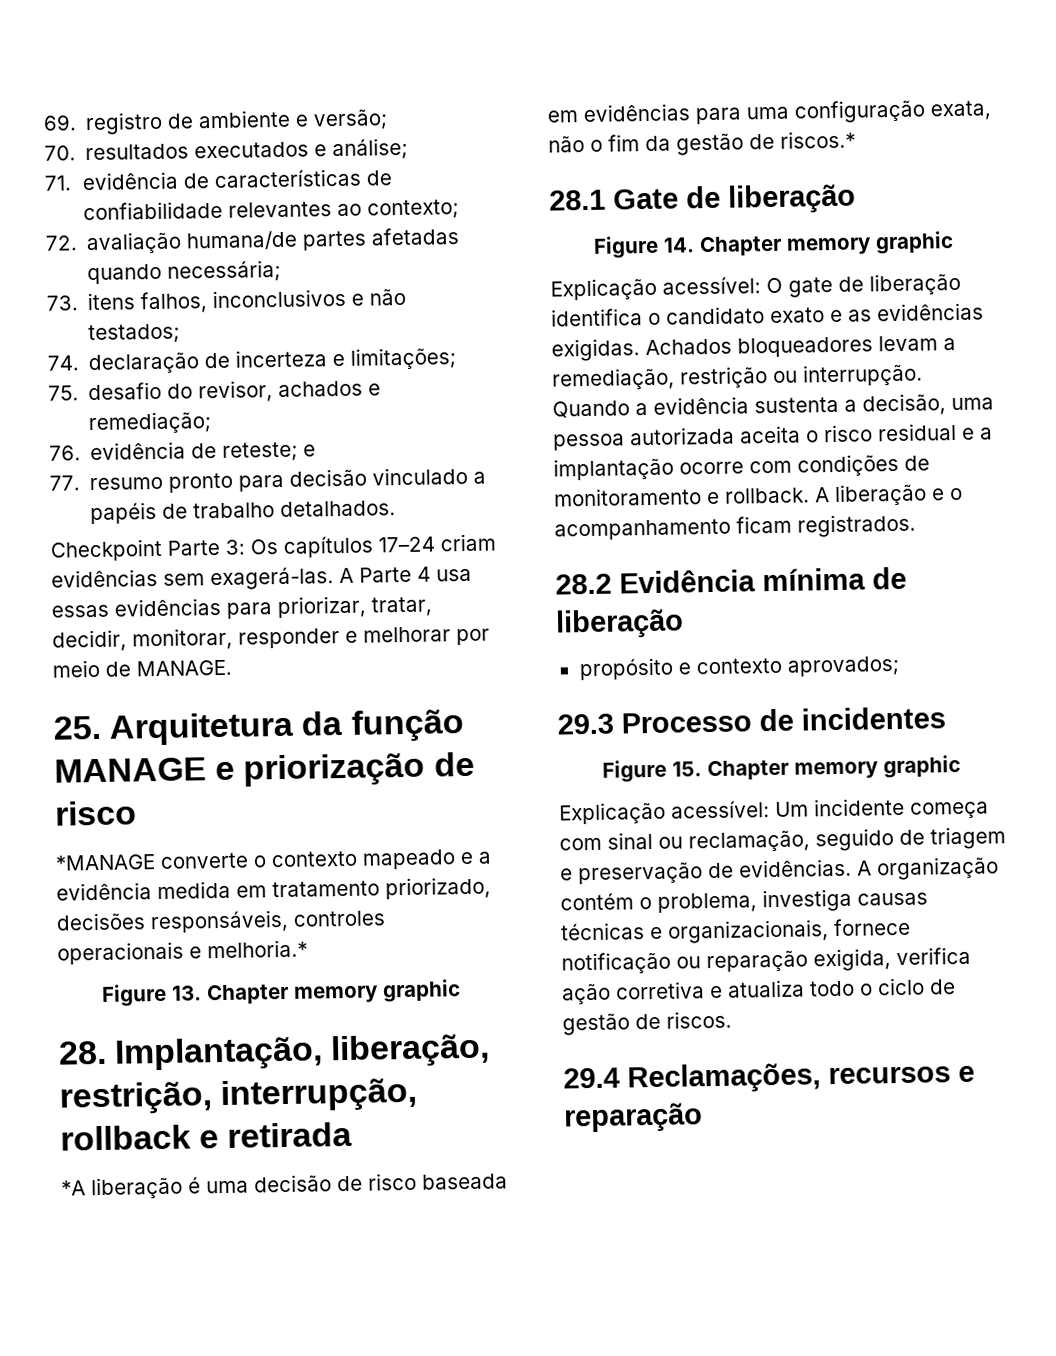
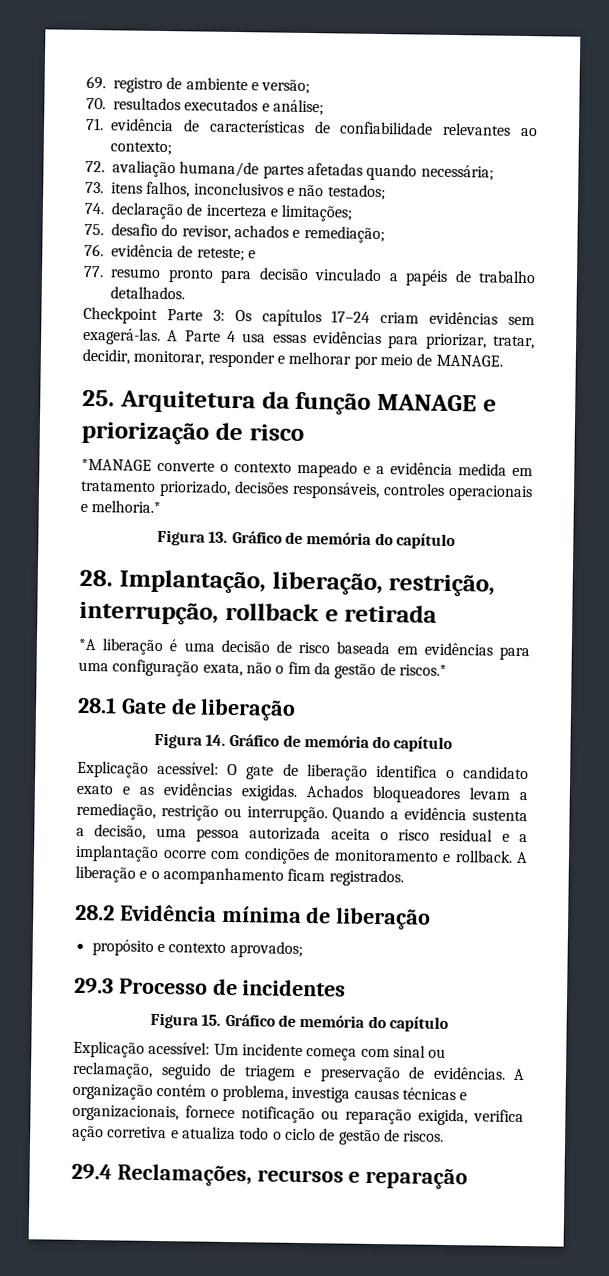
- Figure 13. Chapter memory graphic
+ Figura 13. Gráfico de memória do capítulo
- Figure 14. Chapter memory graphic
+ Figura 14. Gráfico de memória do capítulo
- Figure 15. Chapter memory graphic
+ Figura 15. Gráfico de memória do capítulo

